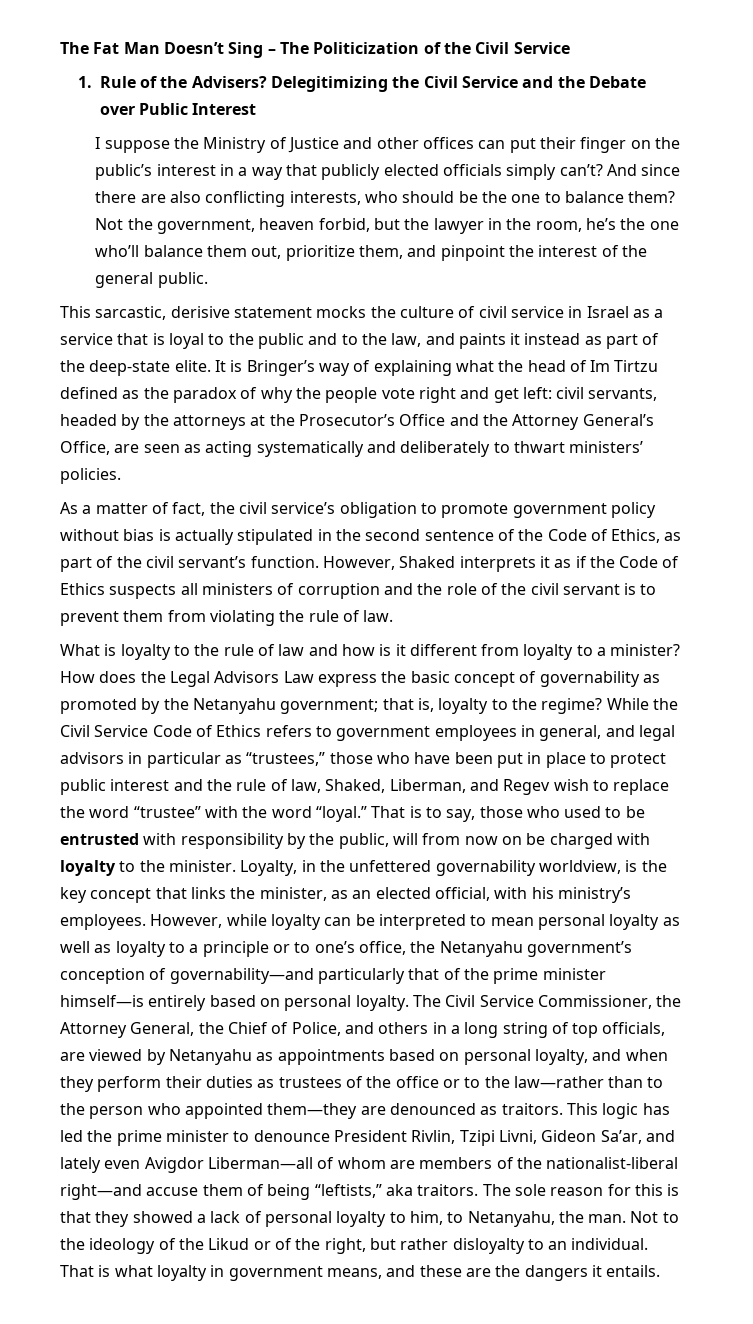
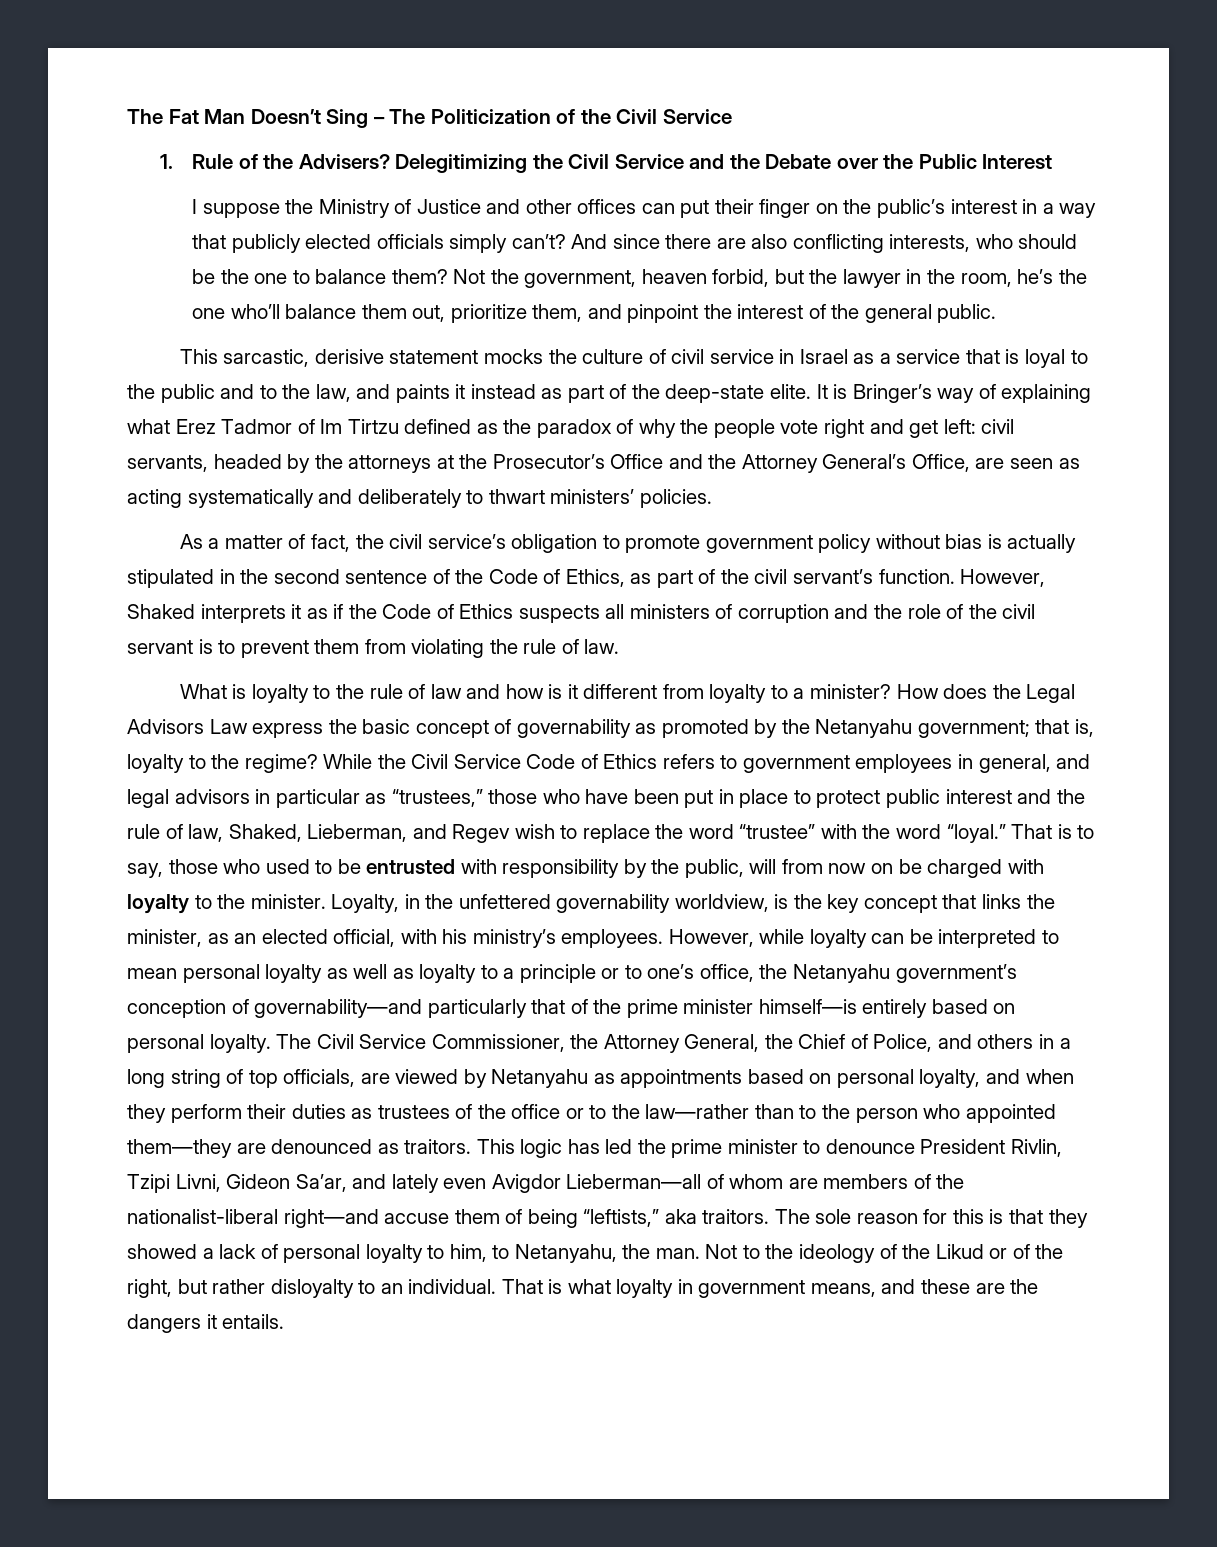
- Delegitimizing the Civil Service and the Debate over Public Interest
+ Delegitimizing the Civil Service and the Debate over the Public Interest
- It is Bringer’s way of explaining what the head of Im Tirtzu defined as the paradox of why the people vote right and get left: civil servants, headed by the attorneys at the Prosecutor’s Office and the Attorney General’s Office, are seen as acting systematically and deliberately to thwart ministers’ policies.
+ It is Bringer’s way of explaining what Erez Tadmor of Im Tirtzu defined as the paradox of why the people vote right and get left: civil servants, headed by the attorneys at the Prosecutor’s Office and the Attorney General’s Office, are seen as acting systematically and deliberately to thwart ministers’ policies.
- While the Civil Service Code of Ethics refers to government employees in general, and legal advisors in particular as “trustees,” those who have been put in place to protect public interest and the rule of law, Shaked, Liberman, and Regev wish to replace the word “trustee” with the word “loyal.”
+ While the Civil Service Code of Ethics refers to government employees in general, and legal advisors in particular as “trustees,” those who have been put in place to protect public interest and the rule of law, Shaked, Lieberman, and Regev wish to replace the word “trustee” with the word “loyal.”
- This logic has led the prime minister to denounce President Rivlin, Tzipi Livni, Gideon Sa’ar, and lately even Avigdor Liberman—all of whom are members of the nationalist-liberal right—and accuse them of being “leftists,” aka traitors.
+ This logic has led the prime minister to denounce President Rivlin, Tzipi Livni, Gideon Sa’ar, and lately even Avigdor Lieberman—all of whom are members of the nationalist-liberal right—and accuse them of being “leftists,” aka traitors.

